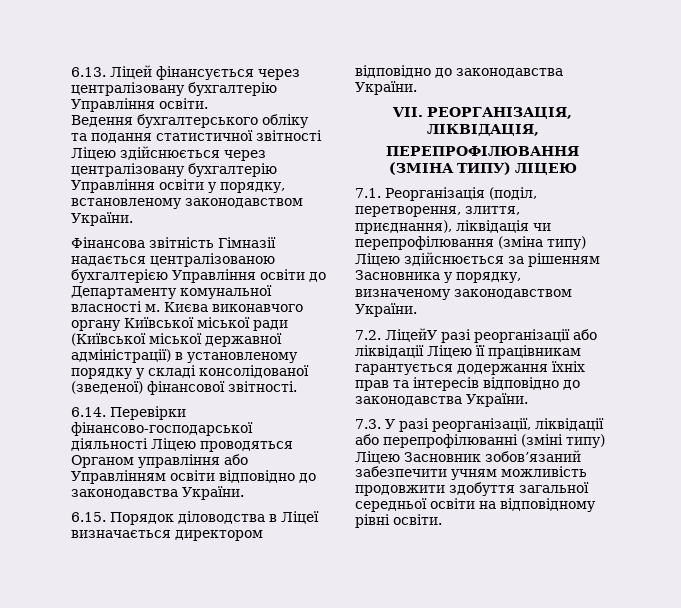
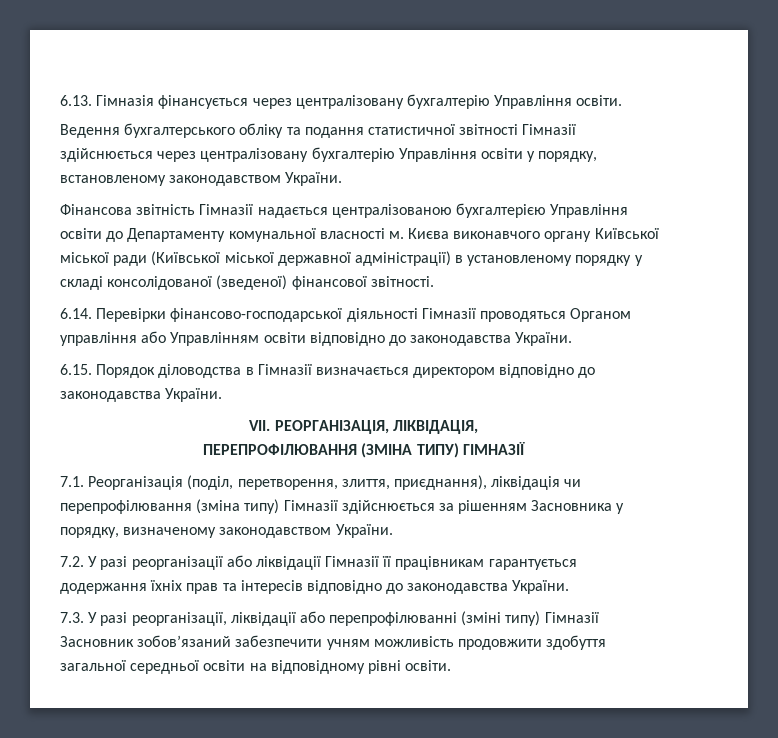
- 6.13. Ліцей фінансується через централізовану бухгалтерію Управління освіти.
+ 6.13. Гімназія фінансується через централізовану бухгалтерію Управління освіти.
- Ведення бухгалтерського обліку та подання статистичної звітності Ліцею здійснюється через централізовану бухгалтерію Управління освіти у порядку, встановленому законодавством України.
+ Ведення бухгалтерського обліку та подання статистичної звітності Гімназії здійснюється через централізовану бухгалтерію Управління освіти у порядку, встановленому законодавством України.
- 6.14. Перевірки фінансово-господарської діяльності Ліцею проводяться Органом управління або Управлінням освіти відповідно до законодавства України.
+ 6.14. Перевірки фінансово-господарської діяльності Гімназії проводяться Органом управління або Управлінням освіти відповідно до законодавства України.
- 6.15. Порядок діловодства в Ліцеї визначається директором відповідно до законодавства України.
+ 6.15. Порядок діловодства в Гімназії визначається директором відповідно до законодавства України.
- ПЕРЕПРОФІЛЮВАННЯ (ЗМІНА ТИПУ) ЛІЦЕЮ
+ ПЕРЕПРОФІЛЮВАННЯ (ЗМІНА ТИПУ) ГІМНАЗІЇ
- 7.1. Реорганізація (поділ, перетворення, злиття, приєднання), ліквідація чи перепрофілювання (зміна типу) Ліцею здійснюється за рішенням Засновника у порядку, визначеному законодавством України.
+ 7.1. Реорганізація (поділ, перетворення, злиття, приєднання), ліквідація чи перепрофілювання (зміна типу) Гімназії здійснюється за рішенням Засновника у порядку, визначеному законодавством України.
- 7.2. ЛіцейУ разі реорганізації або ліквідації Ліцею її працівникам гарантується додержання їхніх прав та інтересів відповідно до законодавства України.
+ 7.2. У разі реорганізації або ліквідації Гімназії її працівникам гарантується додержання їхніх прав та інтересів відповідно до законодавства України.
- 7.3. У разі реорганізації, ліквідації або перепрофілюванні (зміні типу) Ліцею Засновник зобов’язаний забезпечити учням можливість продовжити здобуття загальної середньої освіти на відповідному рівні освіти.
+ 7.3. У разі реорганізації, ліквідації або перепрофілюванні (зміні типу) Гімназії Засновник зобов’язаний забезпечити учням можливість продовжити здобуття загальної середньої освіти на відповідному рівні освіти.

